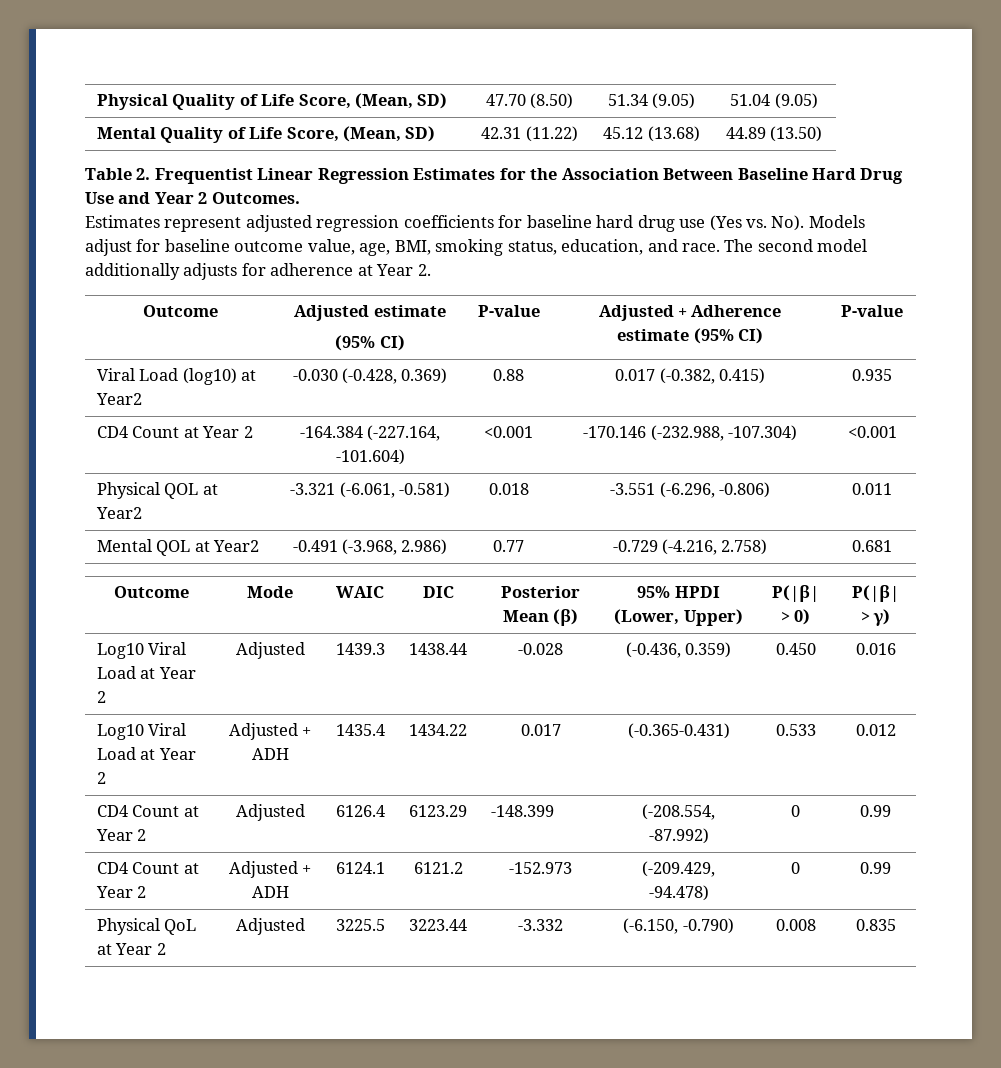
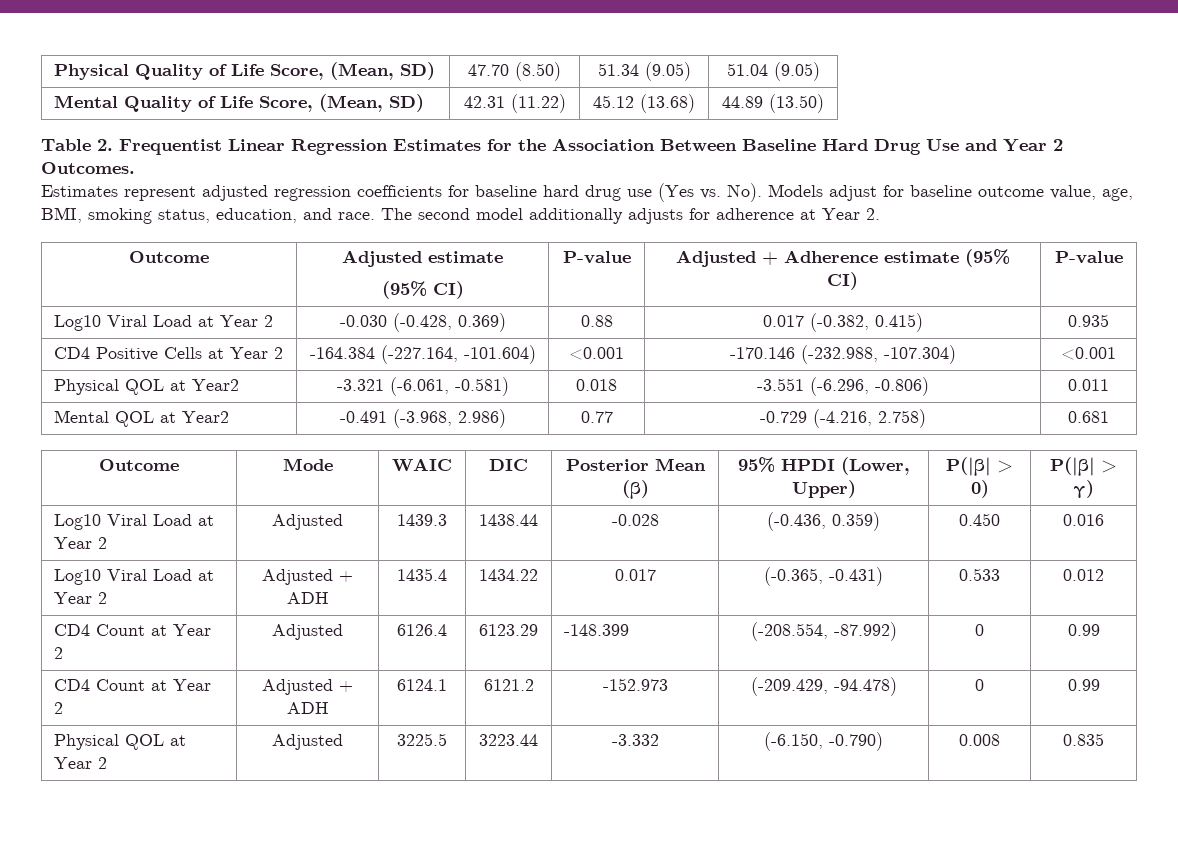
- Viral Load (log10) at Year2 | -0.030 (-0.428, 0.369) | 0.88 | 0.017 (-0.382, 0.415) | 0.935
+ Log10 Viral Load at Year 2 | -0.030 (-0.428, 0.369) | 0.88 | 0.017 (-0.382, 0.415) | 0.935
- CD4 Count at Year 2 | -164.384 (-227.164, -101.604) | <0.001 | -170.146 (-232.988, -107.304) | <0.001
+ CD4 Positive Cells at Year 2 | -164.384 (-227.164, -101.604) | <0.001 | -170.146 (-232.988, -107.304) | <0.001
- Log10 Viral Load at Year 2 | Adjusted + ADH | 1435.4 | 1434.22 | 0.017 | (-0.365-0.431) | 0.533 | 0.012
+ Log10 Viral Load at Year 2 | Adjusted + ADH | 1435.4 | 1434.22 | 0.017 | (-0.365, -0.431) | 0.533 | 0.012
- Physical QoL at Year 2 | Adjusted | 3225.5 | 3223.44 | -3.332 | (-6.150, -0.790) | 0.008 | 0.835
+ Physical QOL at Year 2 | Adjusted | 3225.5 | 3223.44 | -3.332 | (-6.150, -0.790) | 0.008 | 0.835

